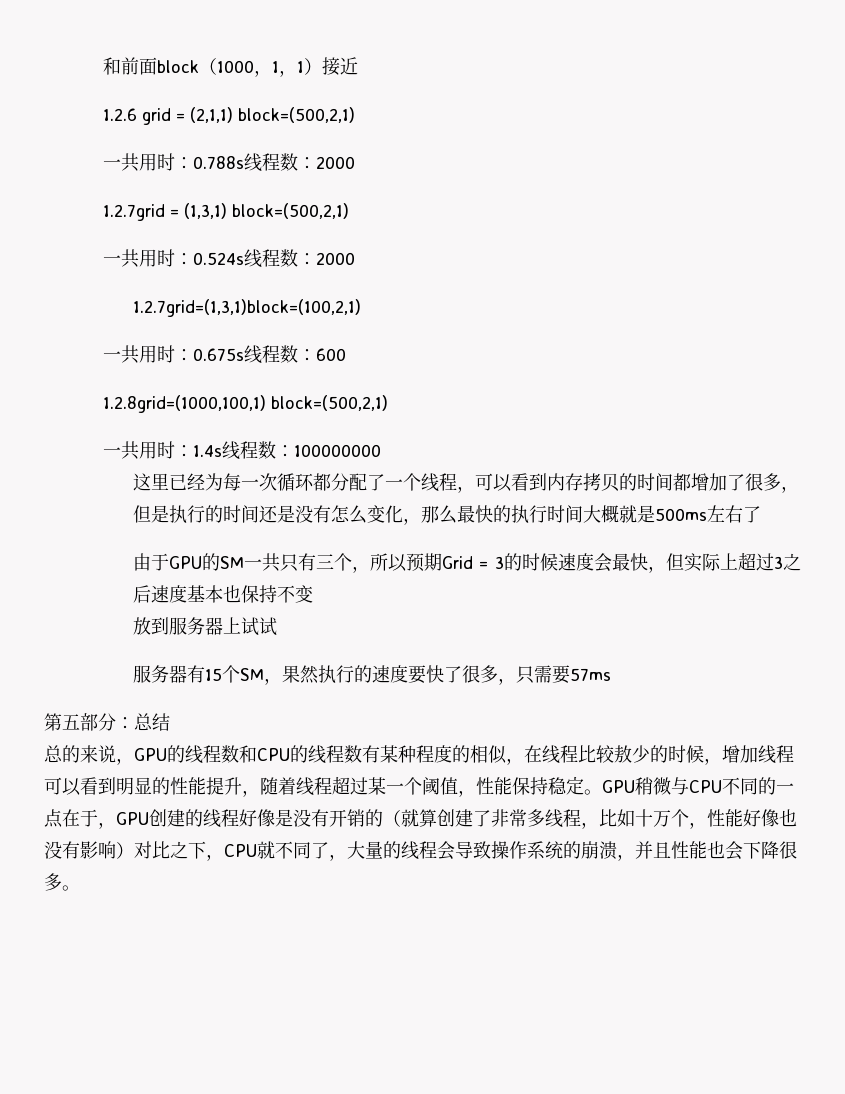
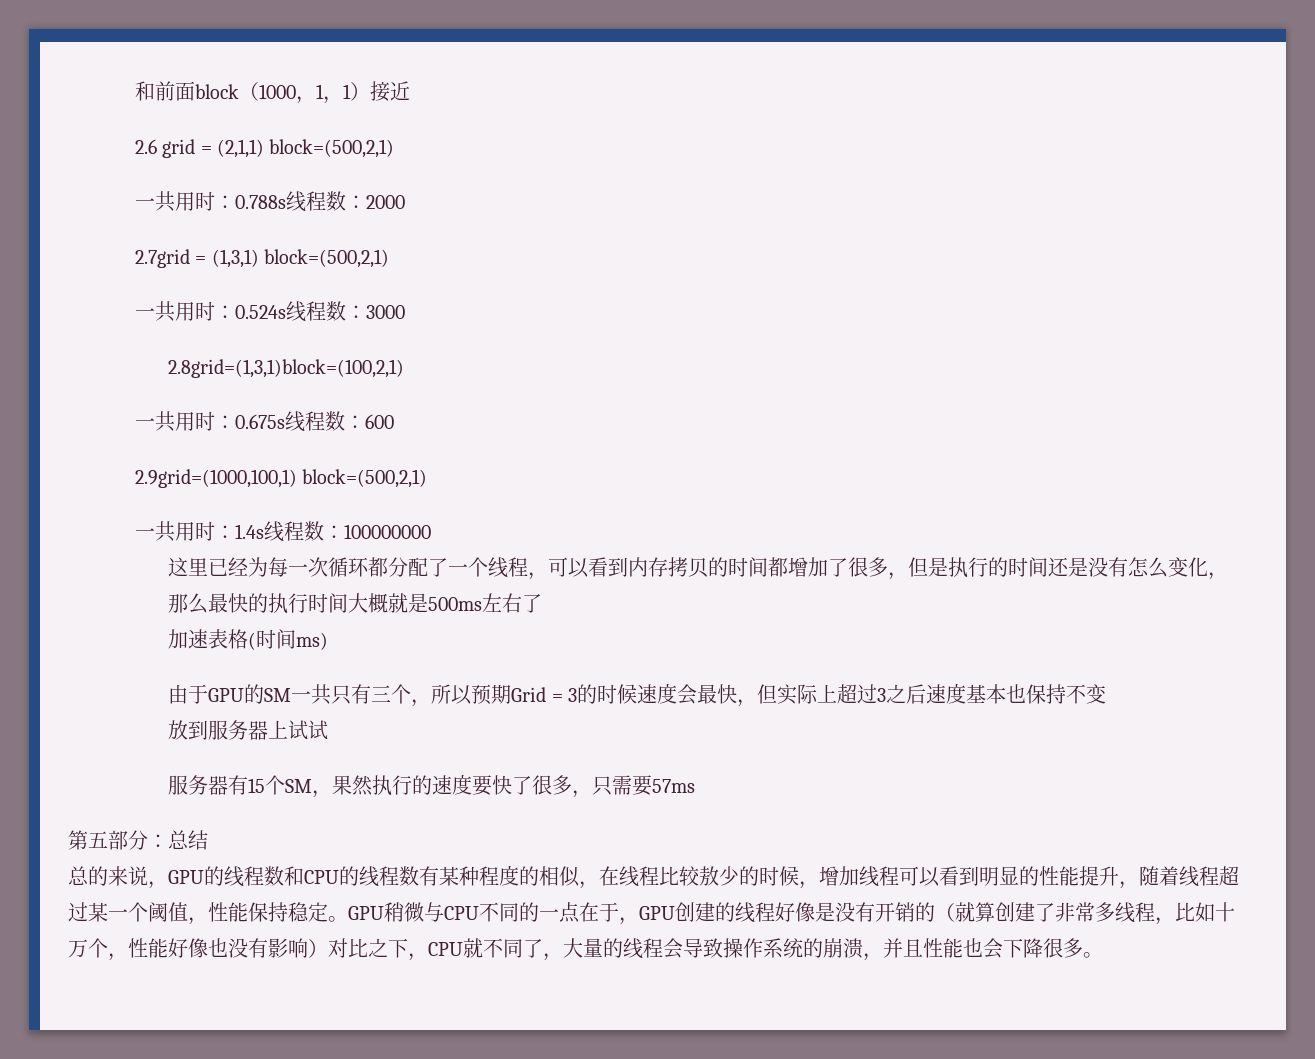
- 1.2.6 grid = (2,1,1) block=(500,2,1)
+ 2.6 grid = (2,1,1) block=(500,2,1)
- 1.2.7grid = (1,3,1) block=(500,2,1)
+ 2.7grid = (1,3,1) block=(500,2,1)
- 一共用时：0.524s线程数：2000
- 1.2.7grid=(1,3,1)block=(100,2,1)
+ 一共用时：0.524s线程数：3000
+ 2.8grid=(1,3,1)block=(100,2,1)
- 1.2.8grid=(1000,100,1) block=(500,2,1)
+ 2.9grid=(1000,100,1) block=(500,2,1)
+ 加速表格(时间ms)

